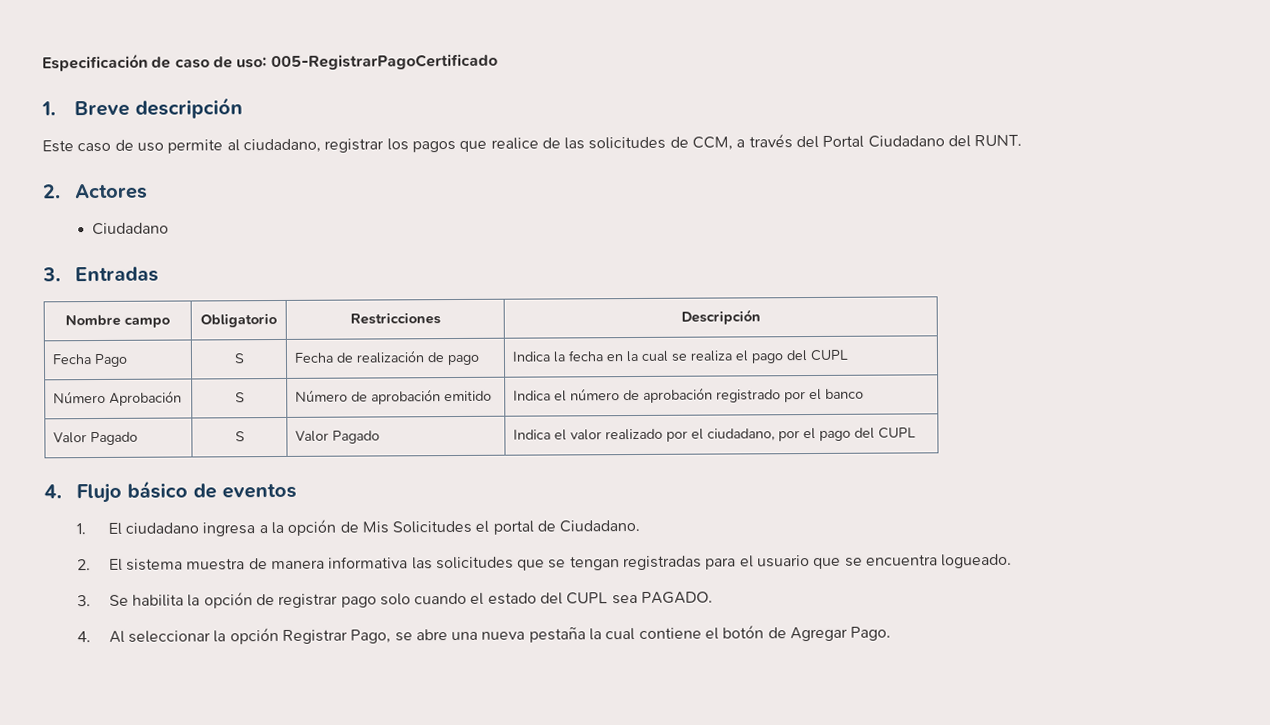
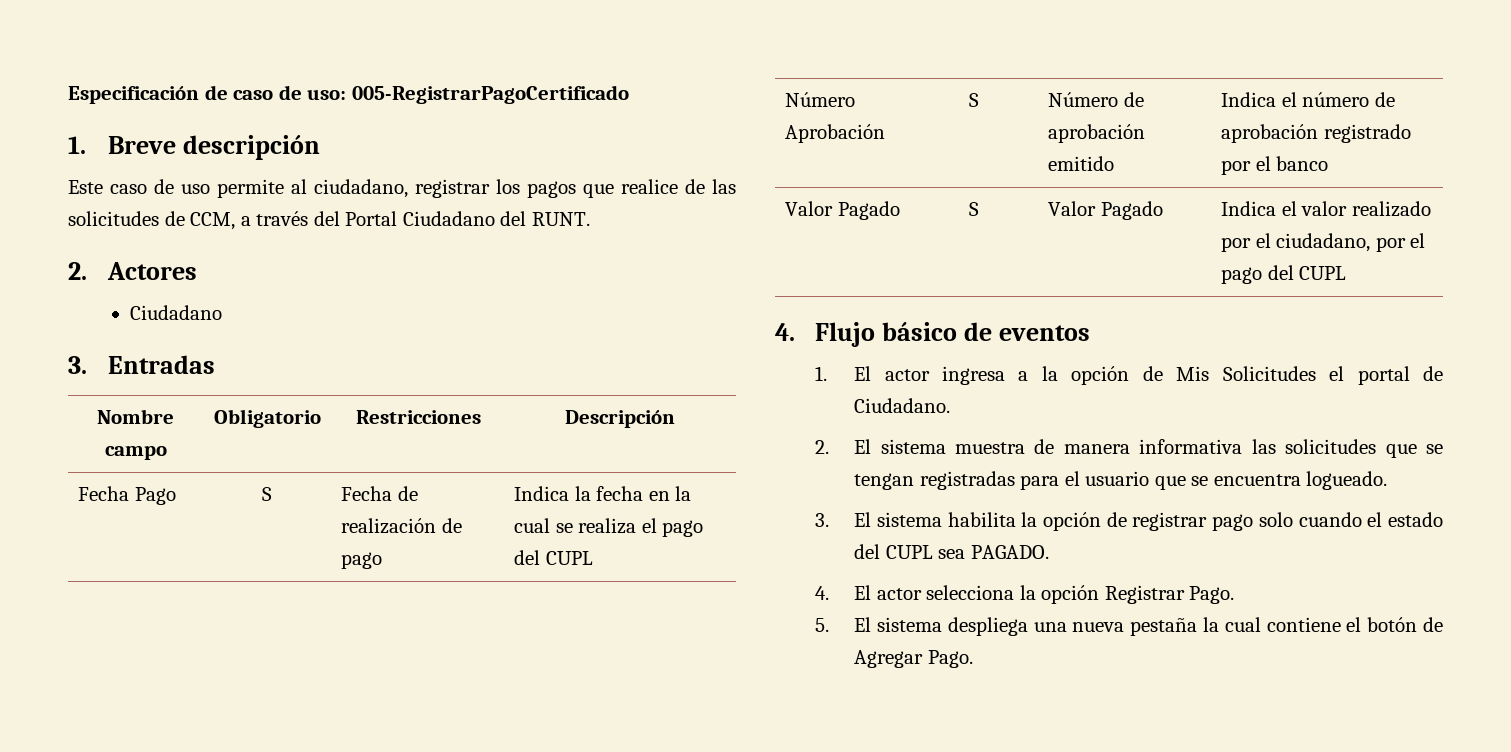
- 1. El ciudadano ingresa a la opción de Mis Solicitudes el portal de Ciudadano.
+ 1. El actor ingresa a la opción de Mis Solicitudes el portal de Ciudadano.
- 3. Se habilita la opción de registrar pago solo cuando el estado del CUPL sea PAGADO.
+ 3. El sistema habilita la opción de registrar pago solo cuando el estado del CUPL sea PAGADO.
- 4. Al seleccionar la opción Registrar Pago, se abre una nueva pestaña la cual contiene el botón de Agregar Pago.
+ 4. El actor selecciona la opción Registrar Pago.
+ 5. El sistema despliega una nueva pestaña la cual contiene el botón de Agregar Pago.

